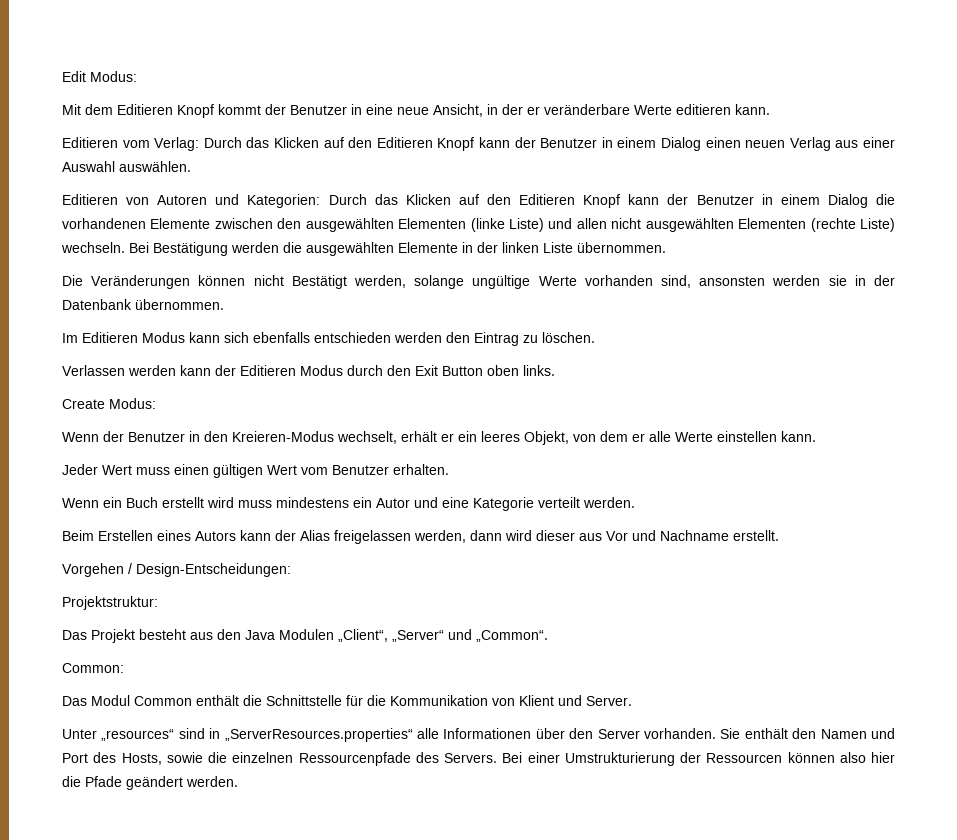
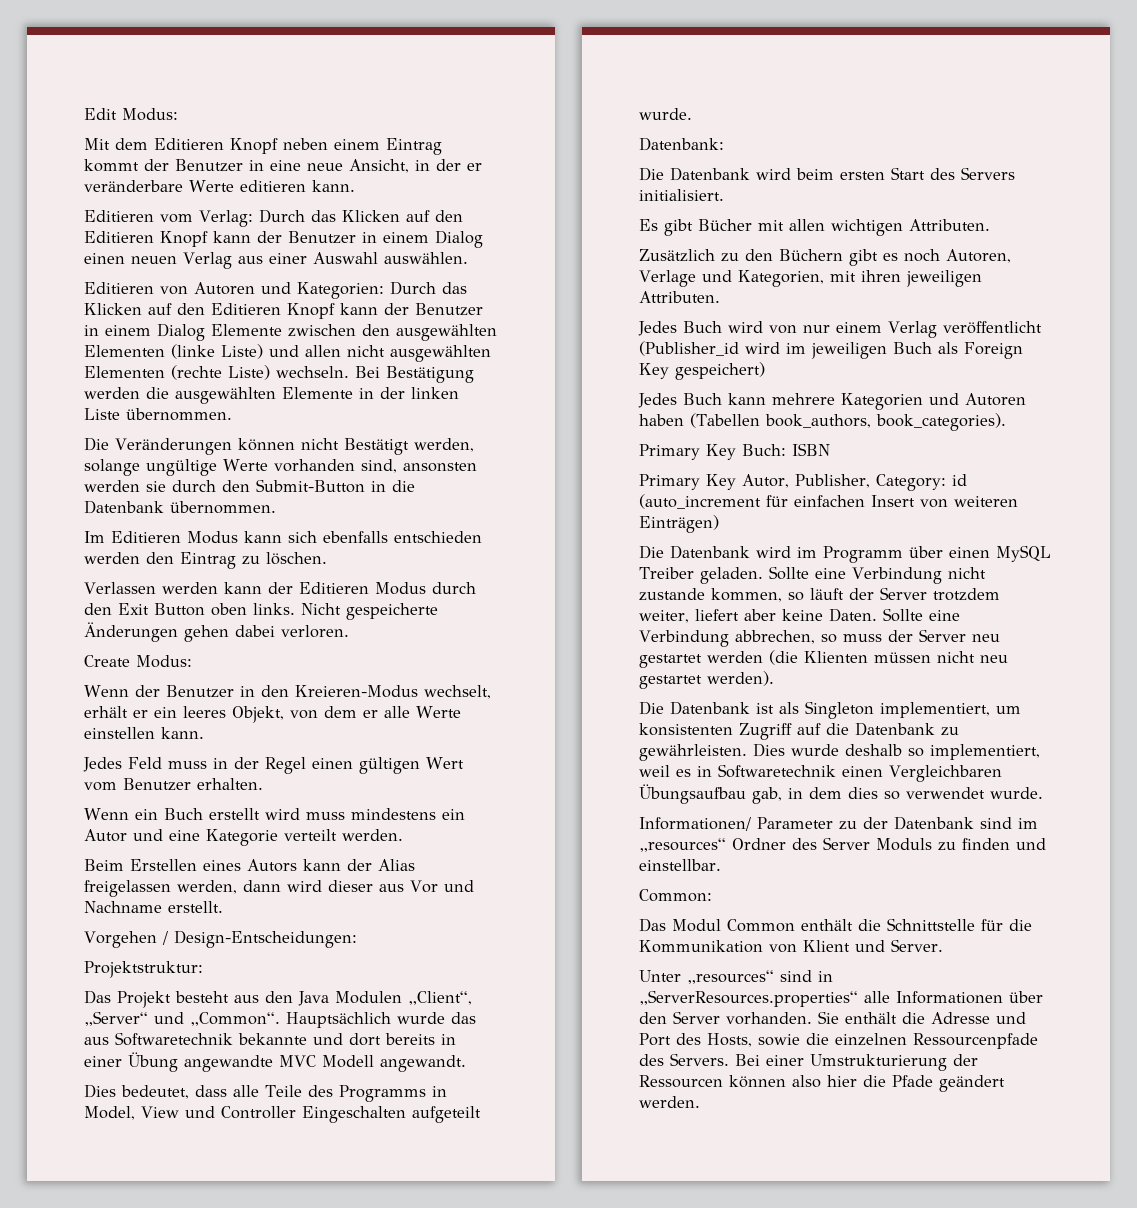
- Mit dem Editieren Knopf kommt der Benutzer in eine neue Ansicht, in der er veränderbare Werte editieren kann.
+ Mit dem Editieren Knopf neben einem Eintrag kommt der Benutzer in eine neue Ansicht, in der er veränderbare Werte editieren kann.
- Editieren von Autoren und Kategorien: Durch das Klicken auf den Editieren Knopf kann der Benutzer in einem Dialog die vorhandenen Elemente zwischen den ausgewählten Elementen (linke Liste) und allen nicht ausgewählten Elementen (rechte Liste) wechseln.
+ Editieren von Autoren und Kategorien: Durch das Klicken auf den Editieren Knopf kann der Benutzer in einem Dialog Elemente zwischen den ausgewählten Elementen (linke Liste) und allen nicht ausgewählten Elementen (rechte Liste) wechseln.
- Die Veränderungen können nicht Bestätigt werden, solange ungültige Werte vorhanden sind, ansonsten werden sie in der Datenbank übernommen.
+ Die Veränderungen können nicht Bestätigt werden, solange ungültige Werte vorhanden sind, ansonsten werden sie durch den Submit-Button in die Datenbank übernommen.
+ Nicht gespeicherte Änderungen gehen dabei verloren.
- Jeder Wert muss einen gültigen Wert vom Benutzer erhalten.
+ Jedes Feld muss in der Regel einen gültigen Wert vom Benutzer erhalten.
+ Hauptsächlich wurde das aus Softwaretechnik bekannte und dort bereits in einer Übung angewandte MVC Modell angewandt.
+ Dies bedeutet, dass alle Teile des Programms in Model, View und Controller Eingeschalten aufgeteilt wurde.
+ Datenbank:
+ Die Datenbank wird beim ersten Start des Servers initialisiert.
+ Es gibt Bücher mit allen wichtigen Attributen.
+ Zusätzlich zu den Büchern gibt es noch Autoren, Verlage und Kategorien, mit ihren jeweiligen Attributen.
+ Jedes Buch wird von nur einem Verlag veröffentlicht (Publisher_id wird im jeweiligen Buch als Foreign Key gespeichert)
+ Jedes Buch kann mehrere Kategorien und Autoren haben (Tabellen book_authors, book_categories).
+ Primary Key Buch: ISBN
+ Primary Key Autor, Publisher, Category: id (auto_increment für einfachen Insert von weiteren Einträgen)
+ Die Datenbank wird im Programm über einen MySQL Treiber geladen. Sollte eine Verbindung nicht zustande kommen, so läuft der Server trotzdem weiter, liefert aber keine Daten. Sollte eine Verbindung abbrechen, so muss der Server neu gestartet werden (die Klienten müssen nicht neu gestartet werden).
+ Die Datenbank ist als Singleton implementiert, um konsistenten Zugriff auf die Datenbank zu gewährleisten. Dies wurde deshalb so implementiert, weil es in Softwaretechnik einen Vergleichbaren Übungsaufbau gab, in dem dies so verwendet wurde.
+ Informationen/ Parameter zu der Datenbank sind im „resources“ Ordner des Server Moduls zu finden und einstellbar.
- Sie enthält den Namen und Port des Hosts, sowie die einzelnen Ressourcenpfade des Servers.
+ Sie enthält die Adresse und Port des Hosts, sowie die einzelnen Ressourcenpfade des Servers.

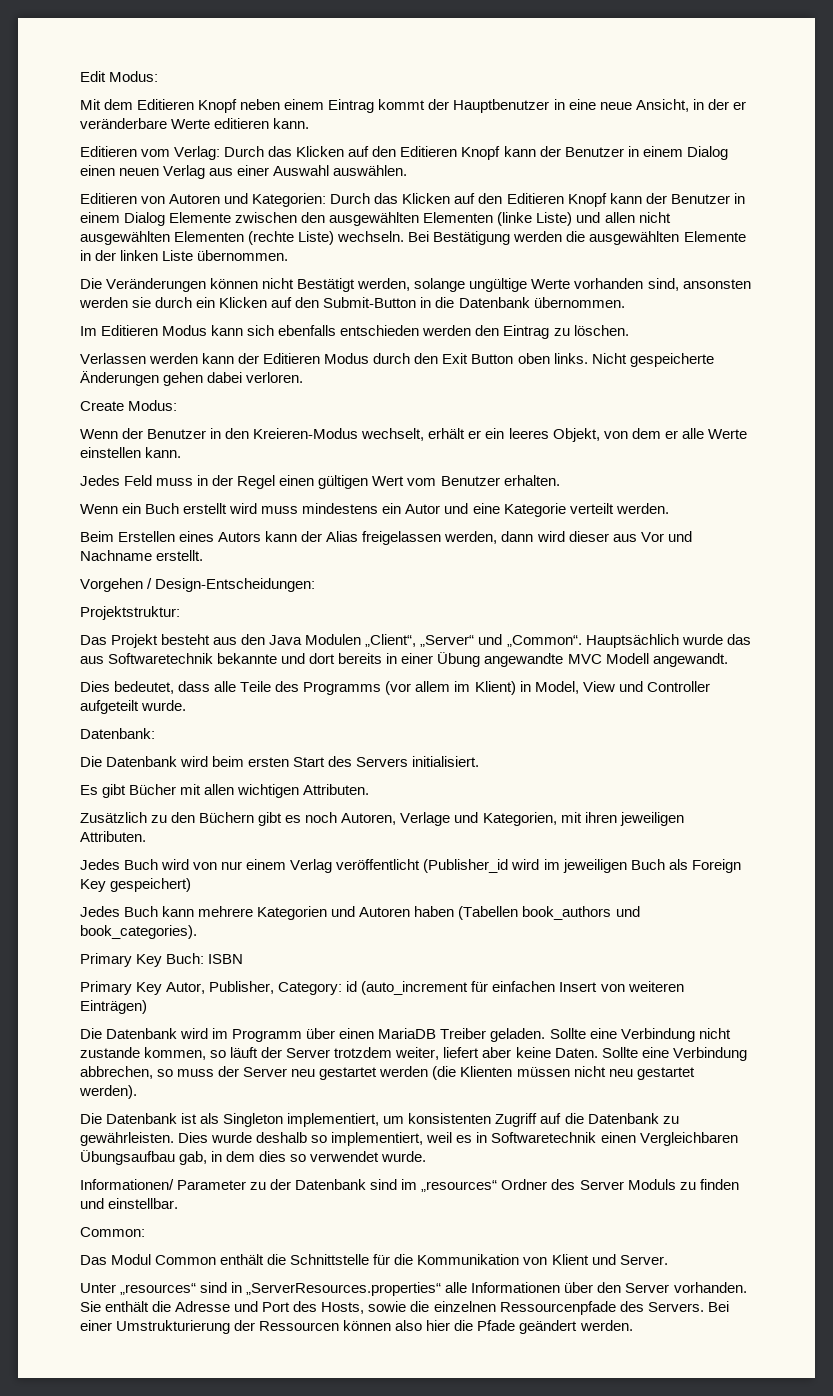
- Mit dem Editieren Knopf neben einem Eintrag kommt der Benutzer in eine neue Ansicht, in der er veränderbare Werte editieren kann.
+ Mit dem Editieren Knopf neben einem Eintrag kommt der Hauptbenutzer in eine neue Ansicht, in der er veränderbare Werte editieren kann.
- Die Veränderungen können nicht Bestätigt werden, solange ungültige Werte vorhanden sind, ansonsten werden sie durch den Submit-Button in die Datenbank übernommen.
+ Die Veränderungen können nicht Bestätigt werden, solange ungültige Werte vorhanden sind, ansonsten werden sie durch ein Klicken auf den Submit-Button in die Datenbank übernommen.
- Dies bedeutet, dass alle Teile des Programms in Model, View und Controller Eingeschalten aufgeteilt wurde.
+ Dies bedeutet, dass alle Teile des Programms (vor allem im Klient) in Model, View und Controller aufgeteilt wurde.
- Jedes Buch kann mehrere Kategorien und Autoren haben (Tabellen book_authors, book_categories).
+ Jedes Buch kann mehrere Kategorien und Autoren haben (Tabellen book_authors und book_categories).
- Die Datenbank wird im Programm über einen MySQL Treiber geladen.
+ Die Datenbank wird im Programm über einen MariaDB Treiber geladen.

